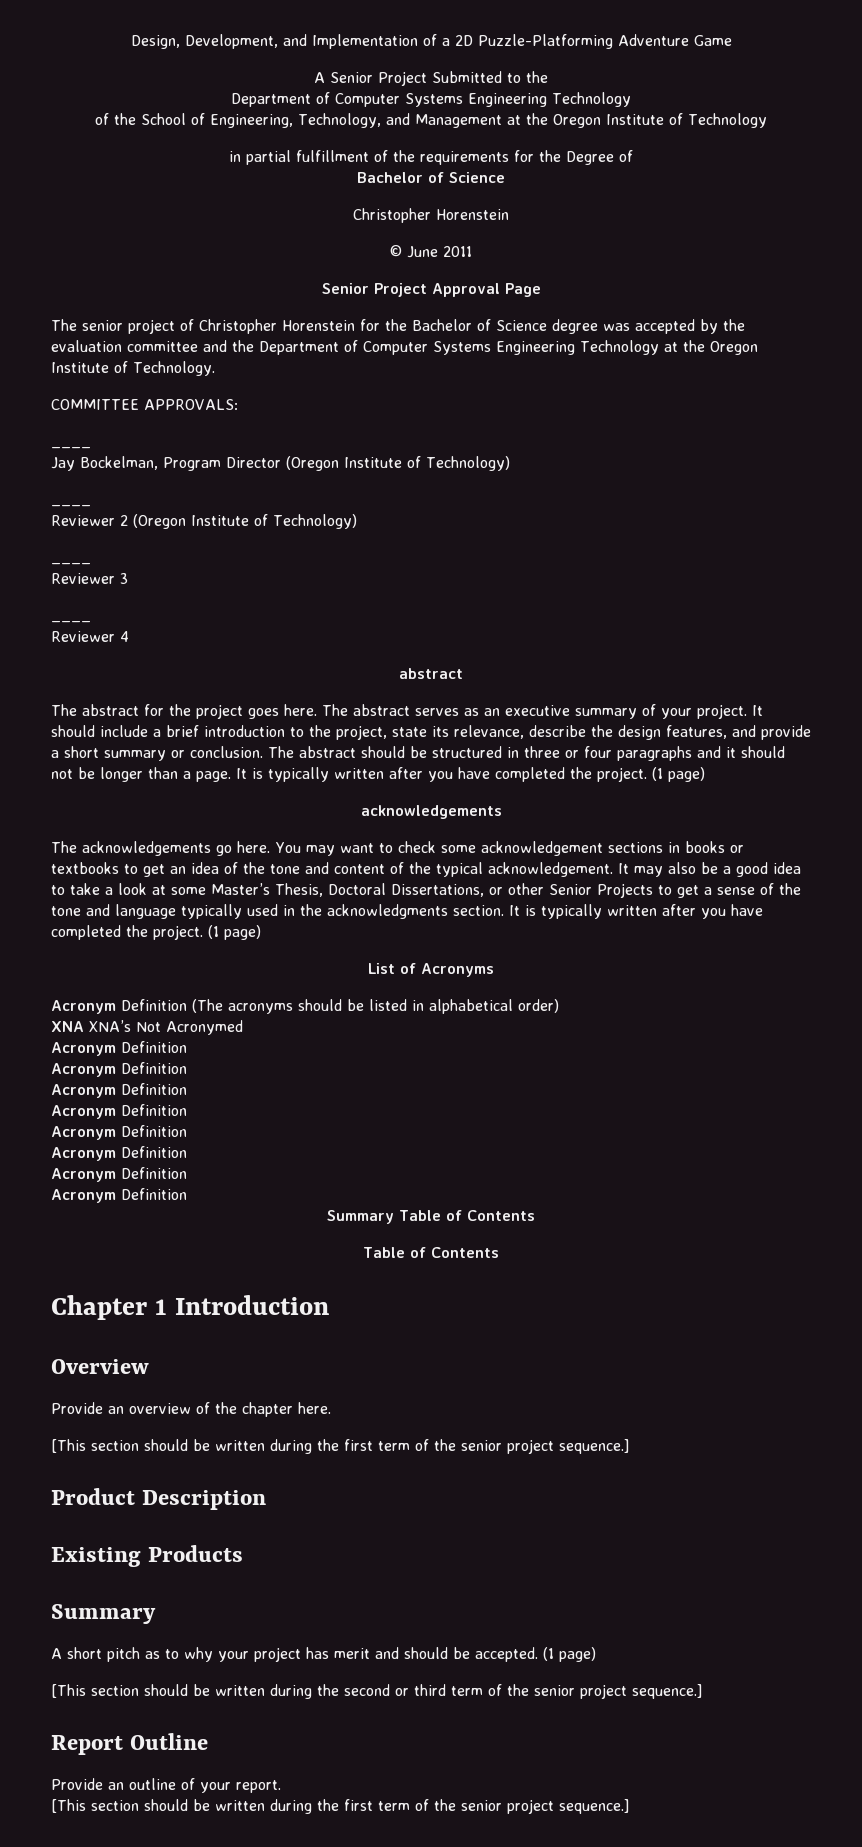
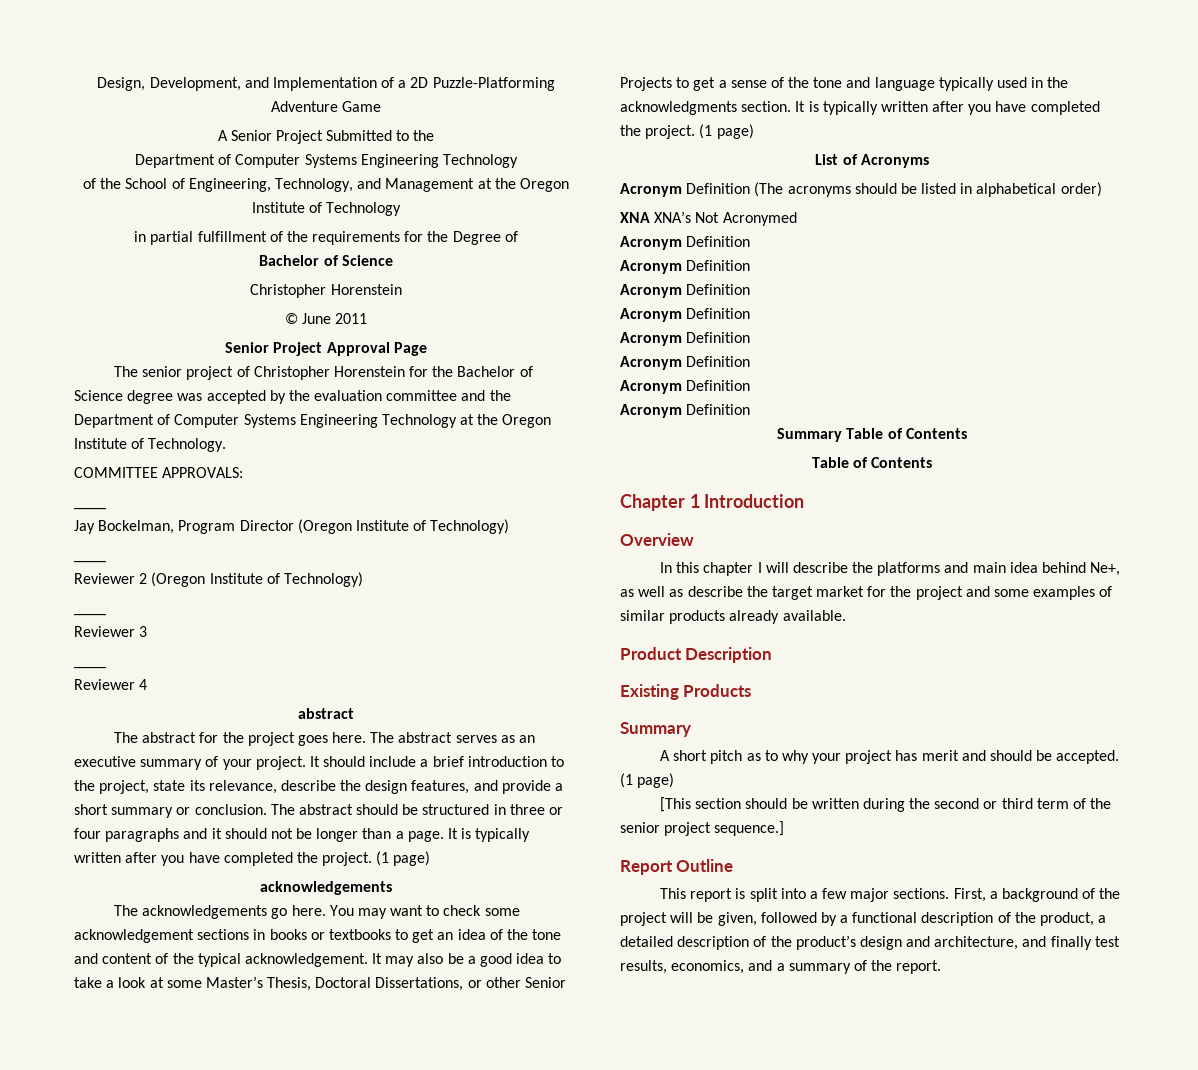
- Provide an overview of the chapter here.
- [This section should be written during the first term of the senior project sequence.]
+ In this chapter I will describe the platforms and main idea behind Ne+, as well as describe the target market for the project and some examples of similar products already available.
- Provide an outline of your report.
- [This section should be written during the first term of the senior project sequence.]
+ This report is split into a few major sections. First, a background of the project will be given, followed by a functional description of the product, a detailed description of the product’s design and architecture, and finally test results, economics, and a summary of the report.

